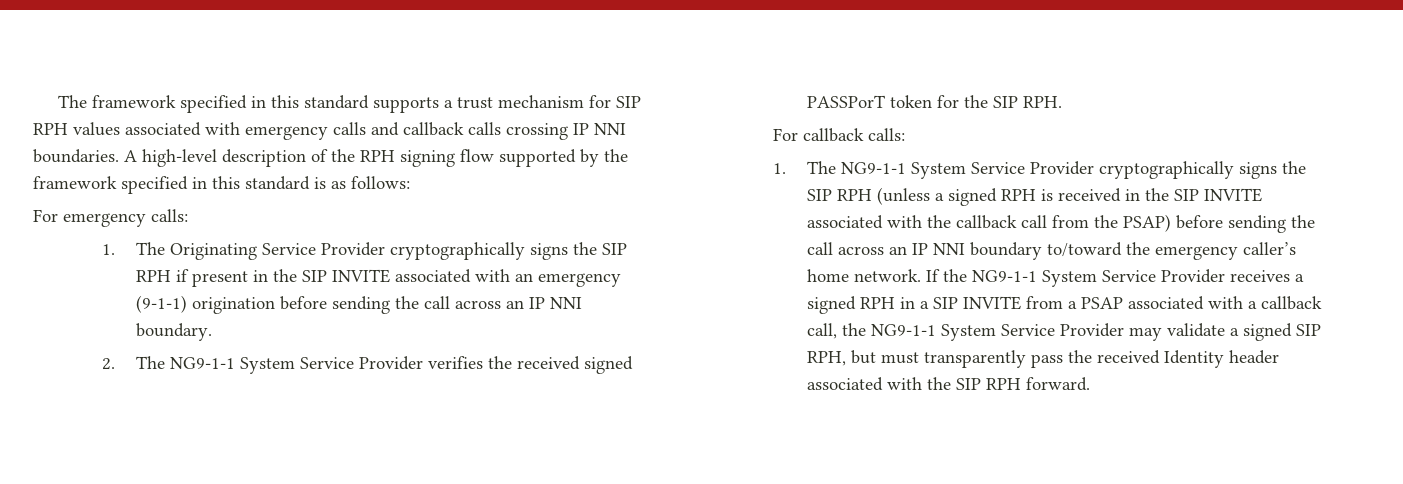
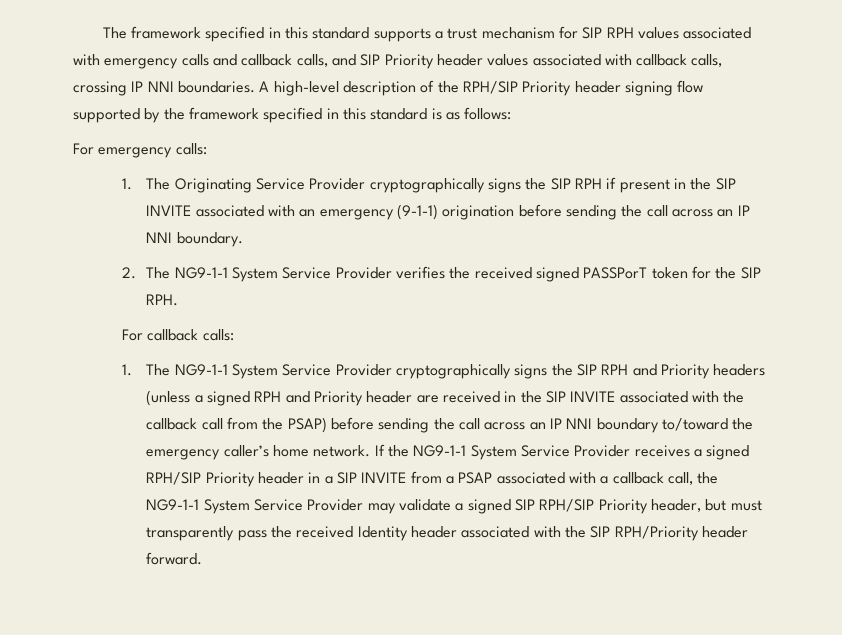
- The framework specified in this standard supports a trust mechanism for SIP RPH values associated with emergency calls and callback calls crossing IP NNI boundaries.
+ The framework specified in this standard supports a trust mechanism for SIP RPH values associated with emergency calls and callback calls, and SIP Priority header values associated with callback calls, crossing IP NNI boundaries.
- A high-level description of the RPH signing flow supported by the framework specified in this standard is as follows:
+ A high-level description of the RPH/SIP Priority header signing flow supported by the framework specified in this standard is as follows:
- 1. The NG9-1-1 System Service Provider cryptographically signs the SIP RPH (unless a signed RPH is received in the SIP INVITE associated with the callback call from the PSAP) before sending the call across an IP NNI boundary to/toward the emergency caller’s home network.
+ 1. The NG9-1-1 System Service Provider cryptographically signs the SIP RPH and Priority headers (unless a signed RPH and Priority header are received in the SIP INVITE associated with the callback call from the PSAP) before sending the call across an IP NNI boundary to/toward the emergency caller’s home network.
- If the NG9-1-1 System Service Provider receives a signed RPH in a SIP INVITE from a PSAP associated with a callback call, the NG9-1-1 System Service Provider may validate a signed SIP RPH, but must transparently pass the received Identity header associated with the SIP RPH forward.
+ If the NG9-1-1 System Service Provider receives a signed RPH/SIP Priority header in a SIP INVITE from a PSAP associated with a callback call, the NG9-1-1 System Service Provider may validate a signed SIP RPH/SIP Priority header, but must transparently pass the received Identity header associated with the SIP RPH/Priority header forward.

